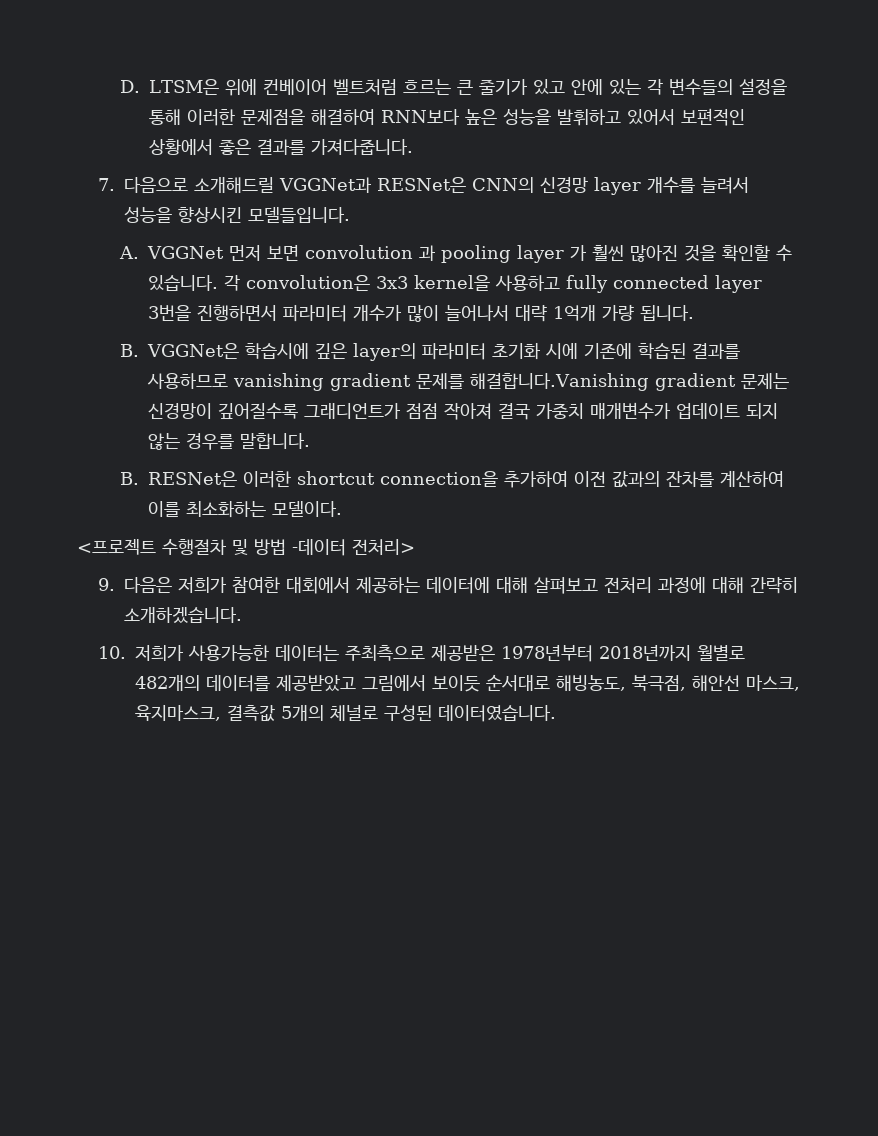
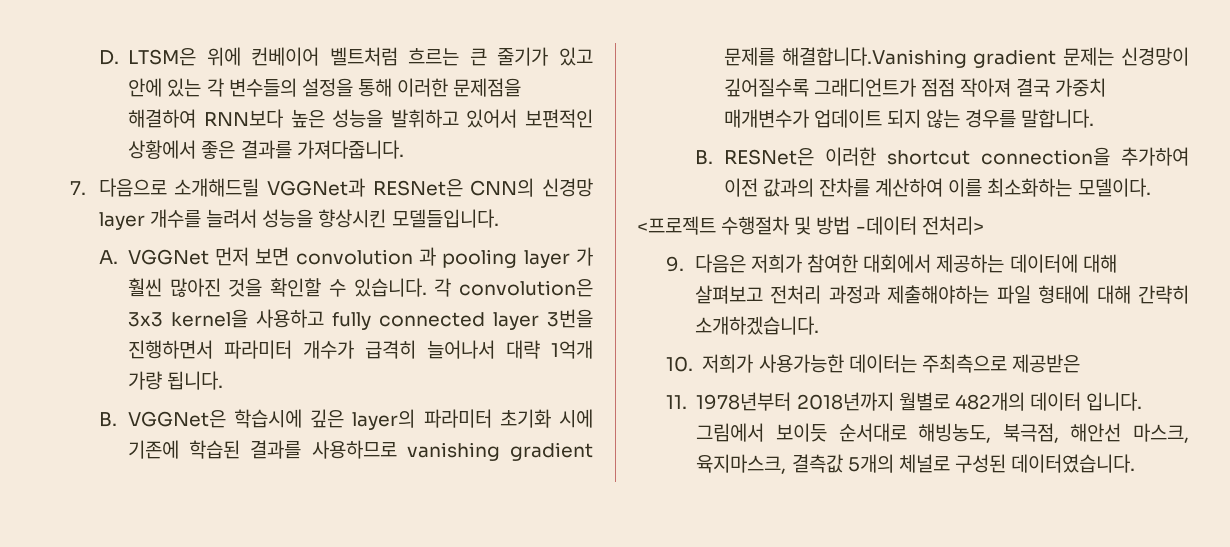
- 각 convolution은 3x3 kernel을 사용하고 fully connected layer 3번을 진행하면서 파라미터 개수가 많이 늘어나서 대략 1억개 가량 됩니다.
+ 각 convolution은 3x3 kernel을 사용하고 fully connected layer 3번을 진행하면서 파라미터 개수가 급격히 늘어나서 대략 1억개 가량 됩니다.
- 9. 다음은 저희가 참여한 대회에서 제공하는 데이터에 대해 살펴보고 전처리 과정에 대해 간략히 소개하겠습니다.
+ 9. 다음은 저희가 참여한 대회에서 제공하는 데이터에 대해 살펴보고 전처리 과정과 제출해야하는 파일 형태에 대해 간략히 소개하겠습니다.
- 10. 저희가 사용가능한 데이터는 주최측으로 제공받은 1978년부터 2018년까지 월별로 482개의 데이터를 제공받았고 그림에서 보이듯 순서대로 해빙농도, 북극점, 해안선 마스크, 육지마스크, 결측값 5개의 체널로 구성된 데이터였습니다.
+ 10. 저희가 사용가능한 데이터는 주최측으로 제공받은
+ 11. 1978년부터 2018년까지 월별로 482개의 데이터 입니다. 그림에서 보이듯 순서대로 해빙농도, 북극점, 해안선 마스크, 육지마스크, 결측값 5개의 체널로 구성된 데이터였습니다.

